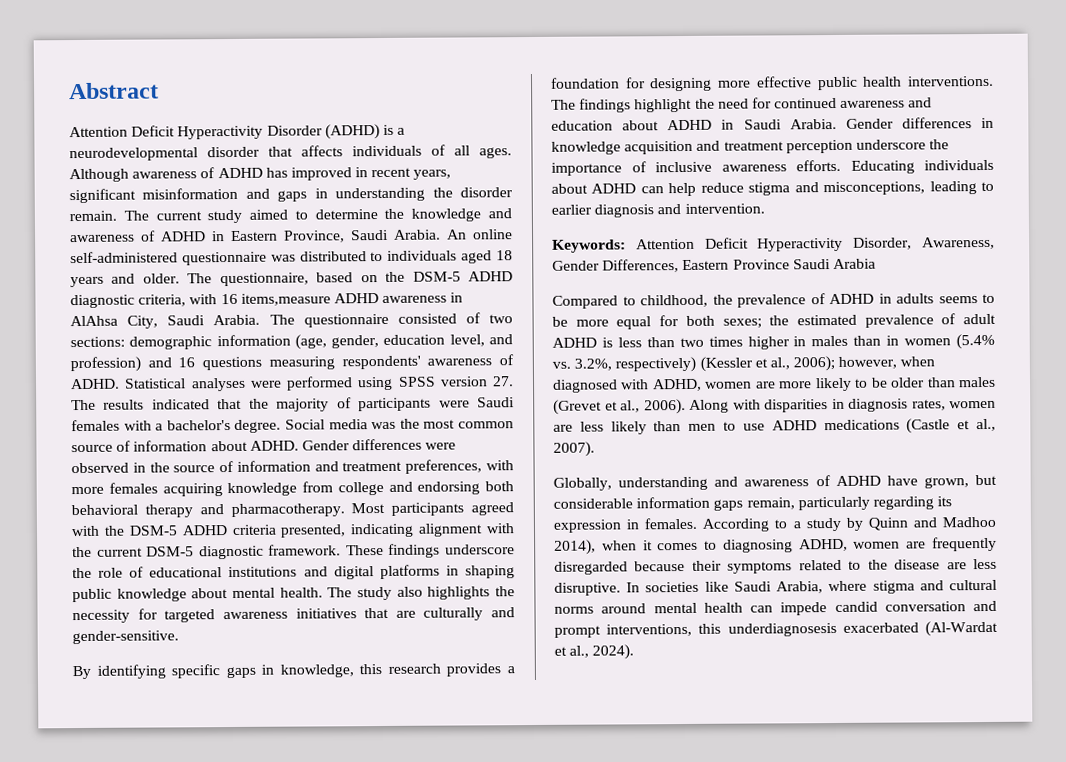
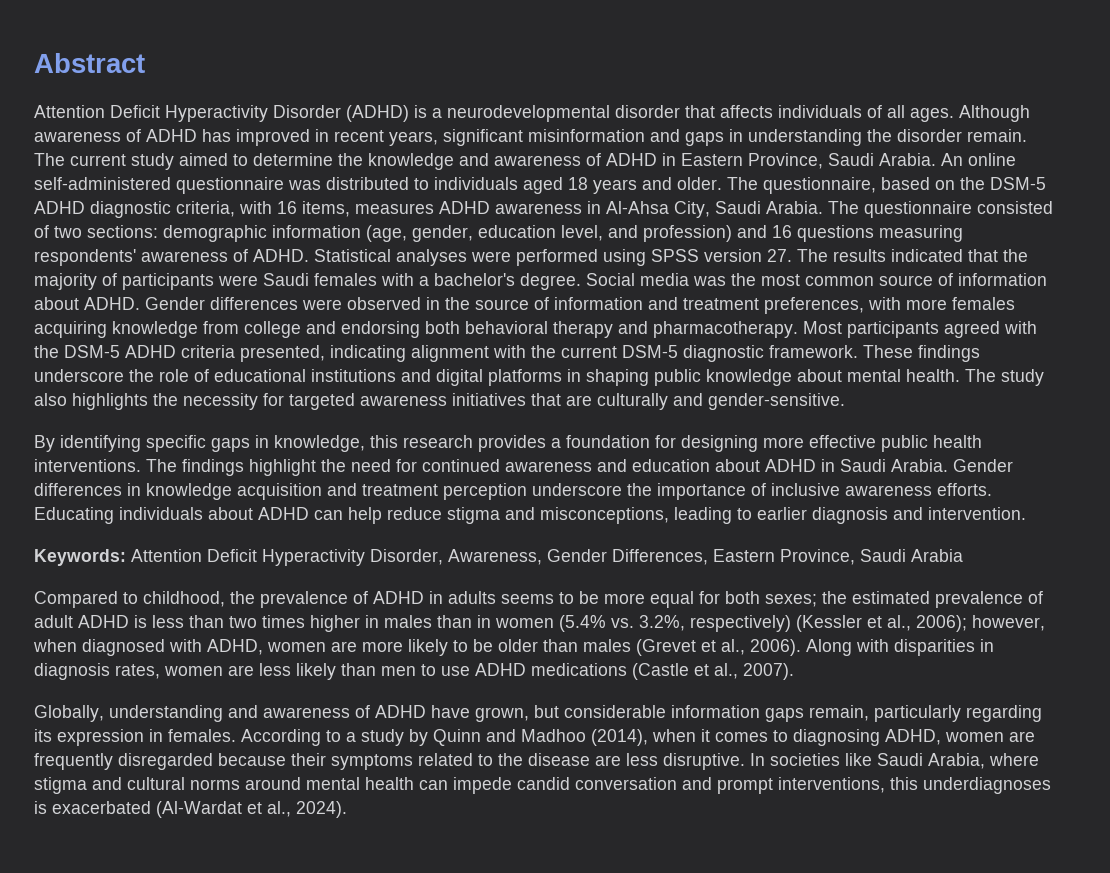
- The questionnaire, based on the DSM-5 ADHD diagnostic criteria, with 16 items,measure ADHD awareness in AlAhsa City, Saudi Arabia.
+ The questionnaire, based on the DSM-5 ADHD diagnostic criteria, with 16 items, measures ADHD awareness in Al-Ahsa City, Saudi Arabia.
- Keywords: Attention Deficit Hyperactivity Disorder, Awareness, Gender Differences, Eastern Province Saudi Arabia
+ Keywords: Attention Deficit Hyperactivity Disorder, Awareness, Gender Differences, Eastern Province, Saudi Arabia
- According to a study by Quinn and Madhoo 2014), when it comes to diagnosing ADHD, women are frequently disregarded because their symptoms related to the disease are less disruptive.
+ According to a study by Quinn and Madhoo (2014), when it comes to diagnosing ADHD, women are frequently disregarded because their symptoms related to the disease are less disruptive.
- In societies like Saudi Arabia, where stigma and cultural norms around mental health can impede candid conversation and prompt interventions, this underdiagnosesis exacerbated (Al-Wardat et al., 2024).
+ In societies like Saudi Arabia, where stigma and cultural norms around mental health can impede candid conversation and prompt interventions, this underdiagnoses is exacerbated (Al-Wardat et al., 2024).

